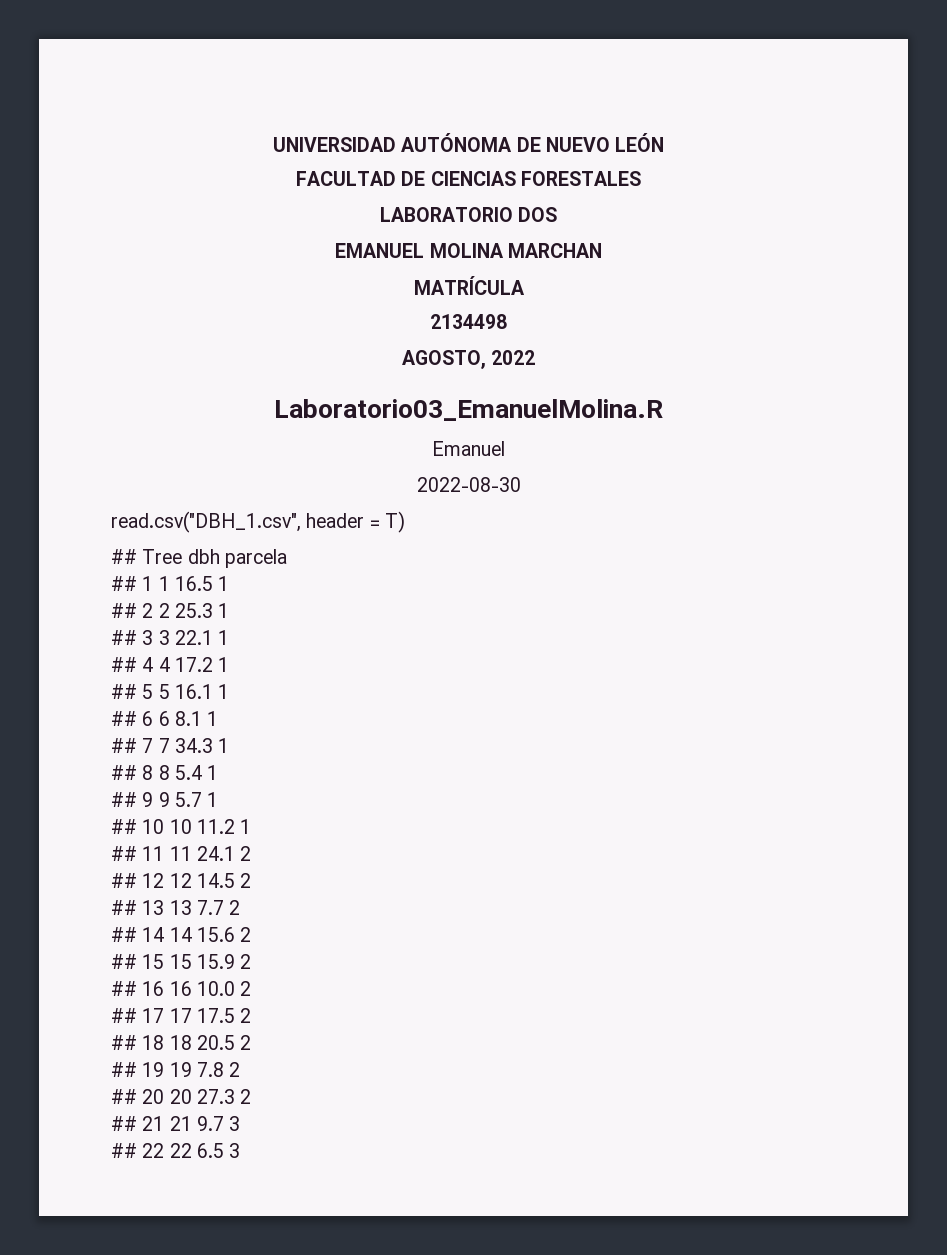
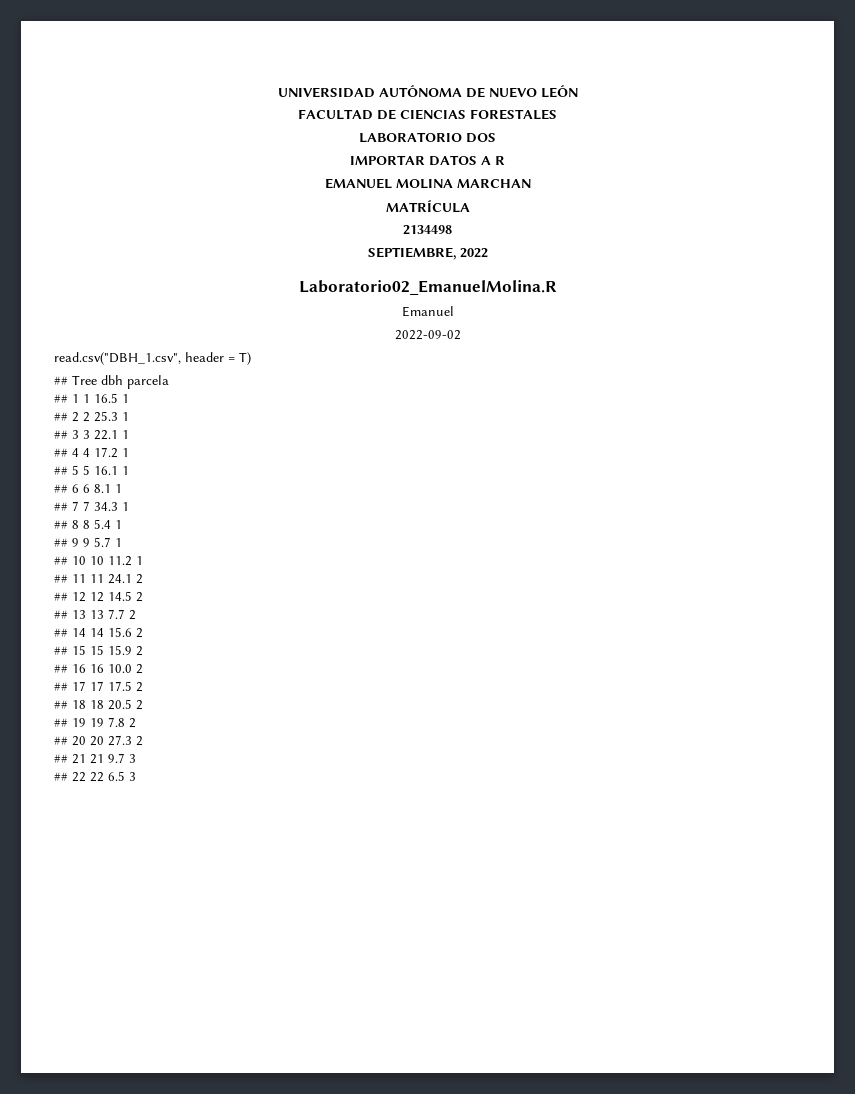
+ IMPORTAR DATOS A R
- AGOSTO, 2022
+ SEPTIEMBRE, 2022
- Laboratorio03_EmanuelMolina.R
+ Laboratorio02_EmanuelMolina.R
- 2022-08-30
+ 2022-09-02

